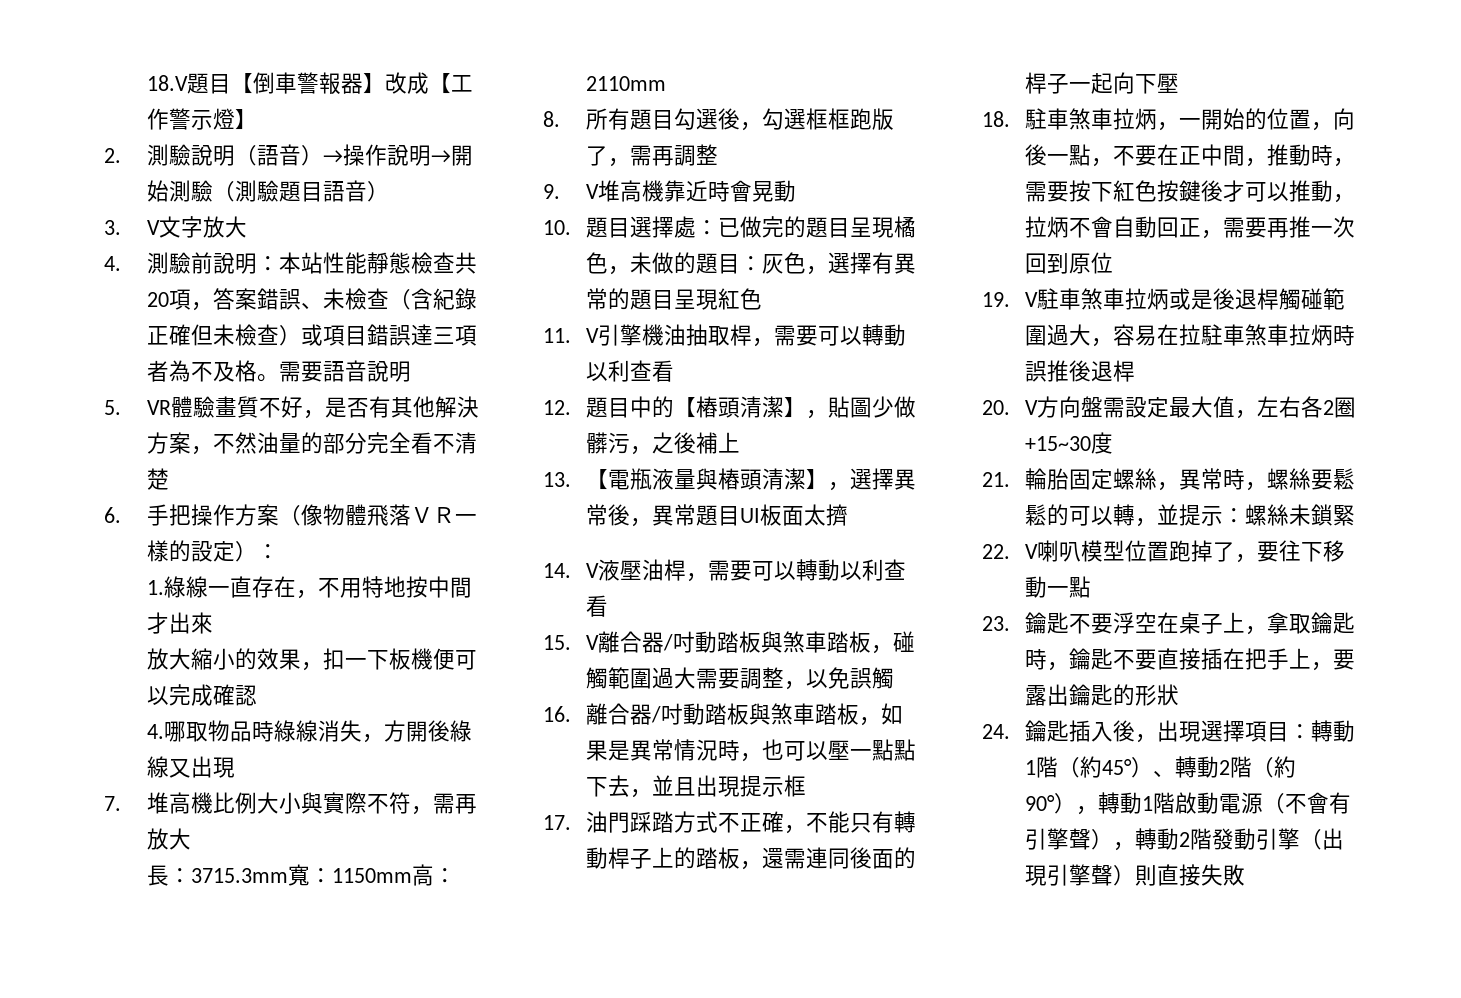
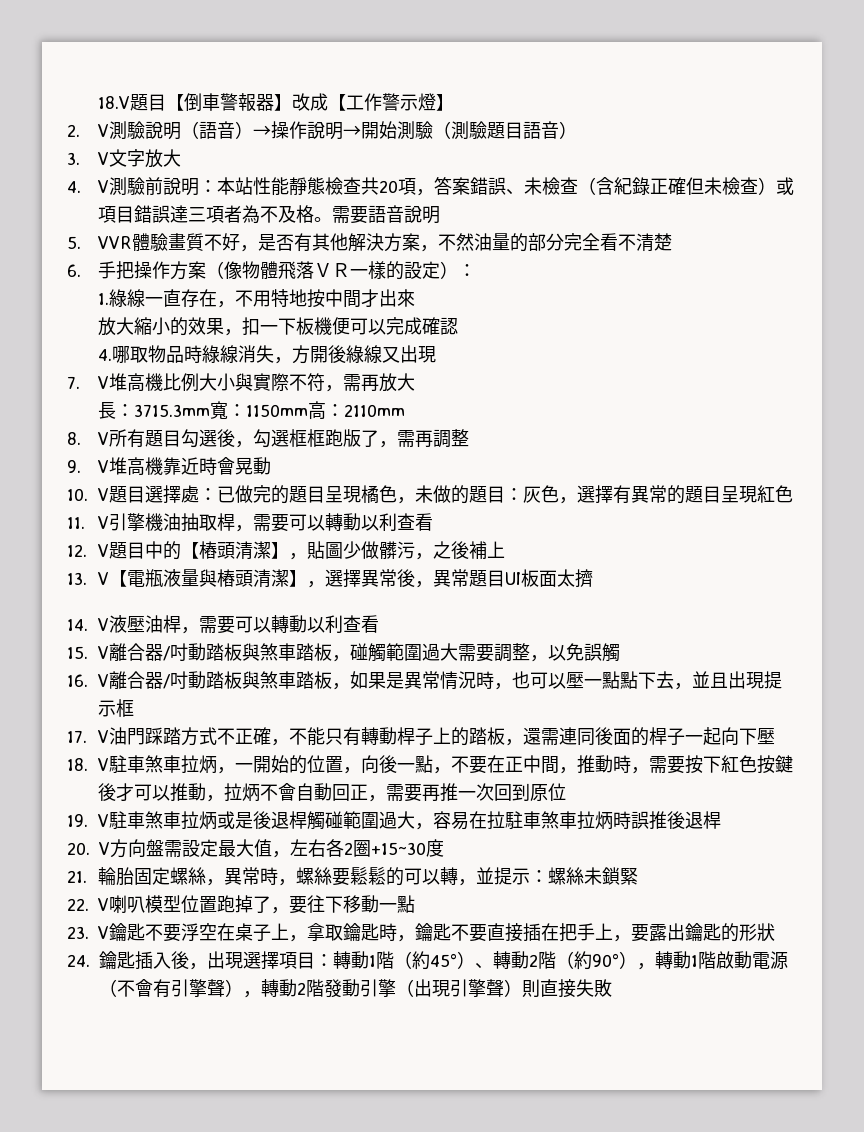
- 2.測驗說明（語音）→操作說明→開始測驗（測驗題目語音）
+ 2. V測驗說明（語音）→操作說明→開始測驗（測驗題目語音）
- 4.測驗前說明：本站性能靜態檢查共20項，答案錯誤、未檢查（含紀錄正確但未檢查）或項目錯誤達三項者為不及格。
+ 4. V測驗前說明：本站性能靜態檢查共20項，答案錯誤、未檢查（含紀錄正確但未檢查）或項目錯誤達三項者為不及格。
- 5. VR體驗畫質不好，是否有其他解決方案，不然油量的部分完全看不清楚
+ 5. VVR體驗畫質不好，是否有其他解決方案，不然油量的部分完全看不清楚
- 7.堆高機比例大小與實際不符，需再放大
+ 7. V堆高機比例大小與實際不符，需再放大
- 8.所有題目勾選後，勾選框框跑版了，需再調整
+ 8. V所有題目勾選後，勾選框框跑版了，需再調整
- 10.題目選擇處：已做完的題目呈現橘色，未做的題目：灰色，選擇有異常的題目呈現紅色
+ 10. V題目選擇處：已做完的題目呈現橘色，未做的題目：灰色，選擇有異常的題目呈現紅色
- 12.題目中的【樁頭清潔】，貼圖少做髒污，之後補上
+ 12. V題目中的【樁頭清潔】，貼圖少做髒污，之後補上
- 13.【電瓶液量與樁頭清潔】，選擇異常後，異常題目UI板面太擠
+ 13. V【電瓶液量與樁頭清潔】，選擇異常後，異常題目UI板面太擠
- 16.離合器/吋動踏板與煞車踏板，如果是異常情況時，也可以壓一點點下去，並且出現提示框
+ 16. V離合器/吋動踏板與煞車踏板，如果是異常情況時，也可以壓一點點下去，並且出現提示框
- 17.油門踩踏方式不正確，不能只有轉動桿子上的踏板，還需連同後面的桿子一起向下壓
+ 17. V油門踩踏方式不正確，不能只有轉動桿子上的踏板，還需連同後面的桿子一起向下壓
- 18.駐車煞車拉炳，一開始的位置，向後一點，不要在正中間，推動時，需要按下紅色按鍵後才可以推動，拉炳不會自動回正，需要再推一次回到原位
+ 18. V駐車煞車拉炳，一開始的位置，向後一點，不要在正中間，推動時，需要按下紅色按鍵後才可以推動，拉炳不會自動回正，需要再推一次回到原位
- 23.鑰匙不要浮空在桌子上，拿取鑰匙時，鑰匙不要直接插在把手上，要露出鑰匙的形狀
+ 23. V鑰匙不要浮空在桌子上，拿取鑰匙時，鑰匙不要直接插在把手上，要露出鑰匙的形狀

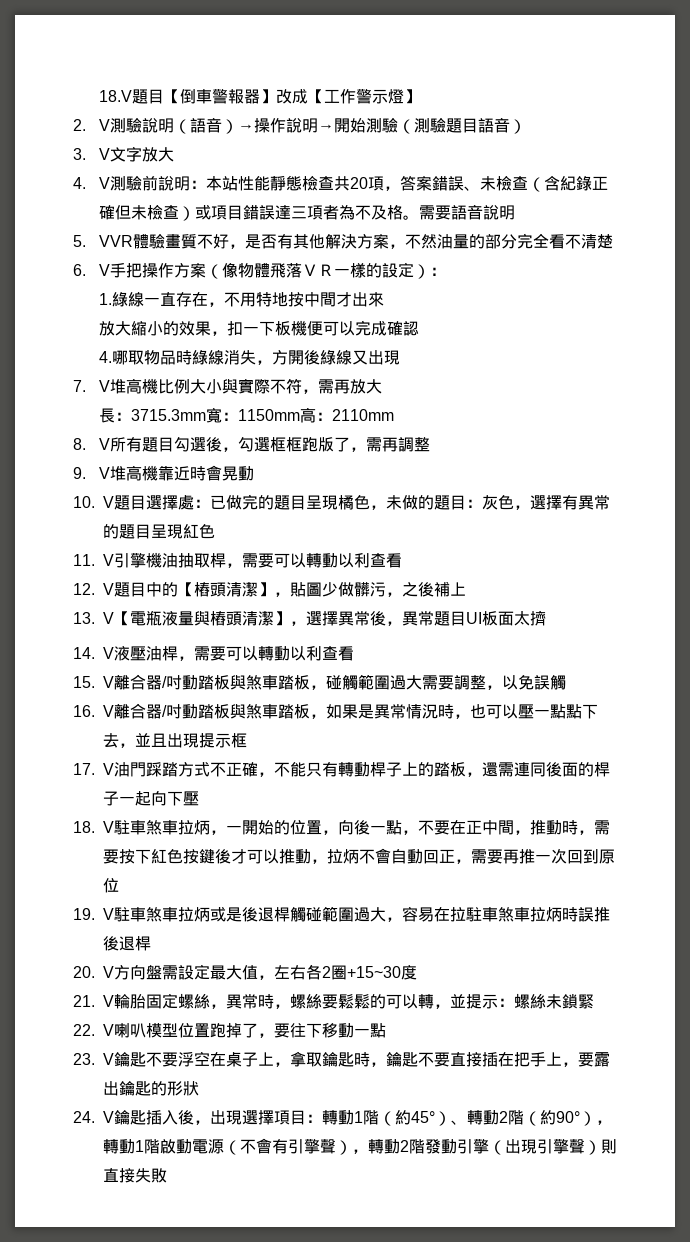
- 6.手把操作方案（像物體飛落ＶＲ一樣的設定）：
+ 6. V手把操作方案（像物體飛落ＶＲ一樣的設定）：
- 21.輪胎固定螺絲，異常時，螺絲要鬆鬆的可以轉，並提示：螺絲未鎖緊
+ 21. V輪胎固定螺絲，異常時，螺絲要鬆鬆的可以轉，並提示：螺絲未鎖緊
- 24.鑰匙插入後，出現選擇項目：轉動1階（約45°）、轉動2階（約90°），轉動1階啟動電源（不會有引擎聲），轉動2階發動引擎（出現引擎聲）則直接失敗
+ 24. V鑰匙插入後，出現選擇項目：轉動1階（約45°）、轉動2階（約90°），轉動1階啟動電源（不會有引擎聲），轉動2階發動引擎（出現引擎聲）則直接失敗

